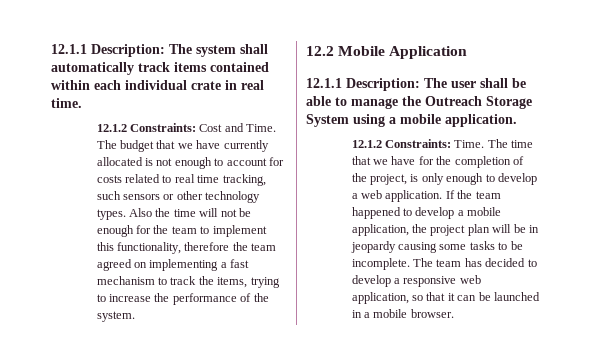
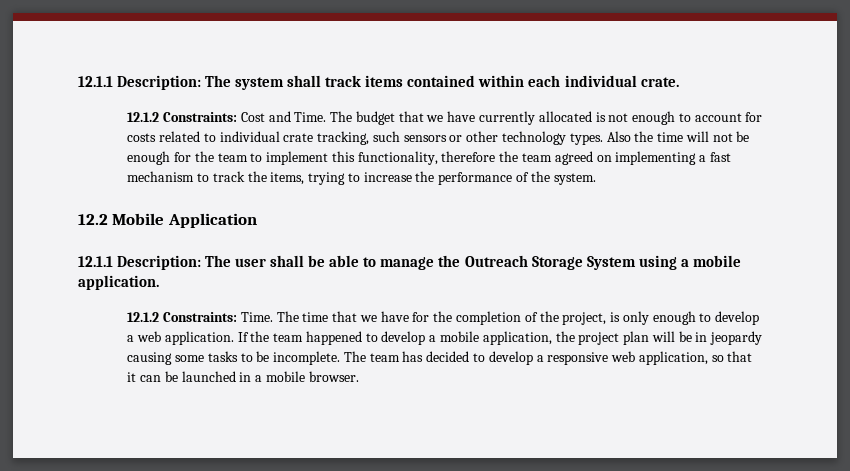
- 12.1.1 Description: The system shall automatically track items contained within each individual crate in real time.
+ 12.1.1 Description: The system shall track items contained within each individual crate.
- The budget that we have currently allocated is not enough to account for costs related to real time tracking, such sensors or other technology types.
+ The budget that we have currently allocated is not enough to account for costs related to individual crate tracking, such sensors or other technology types.

